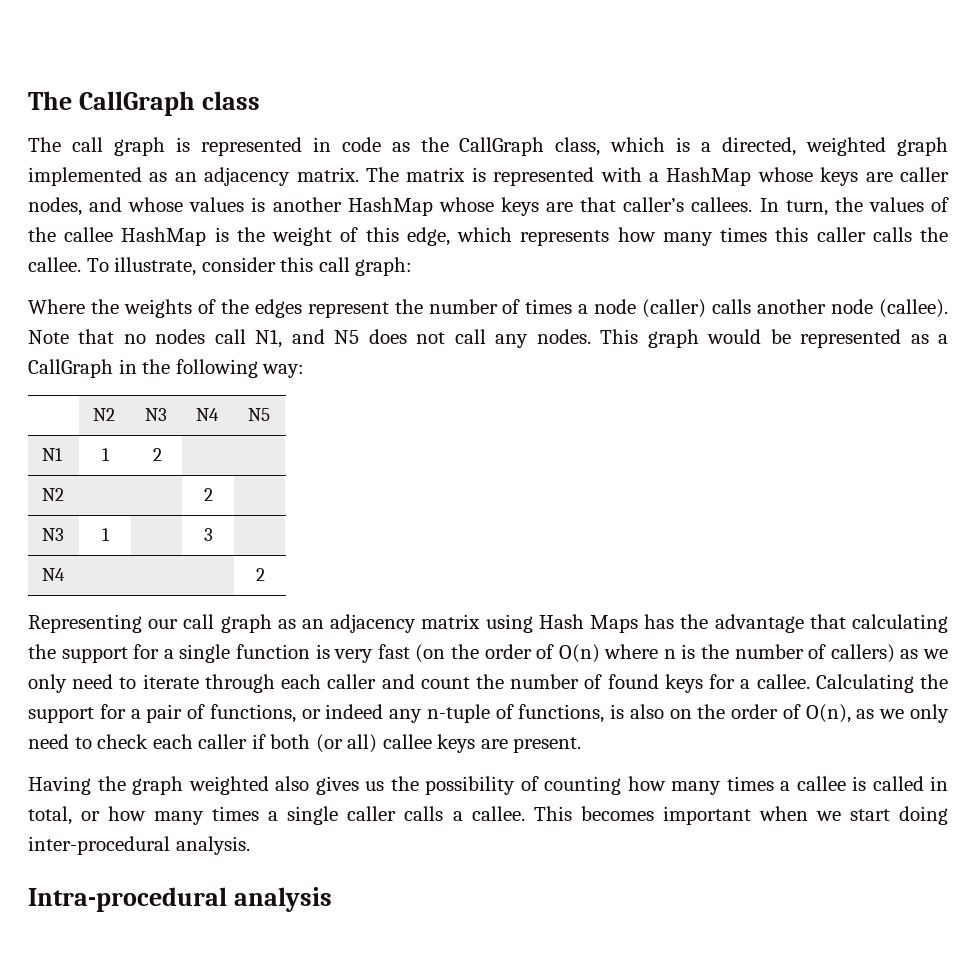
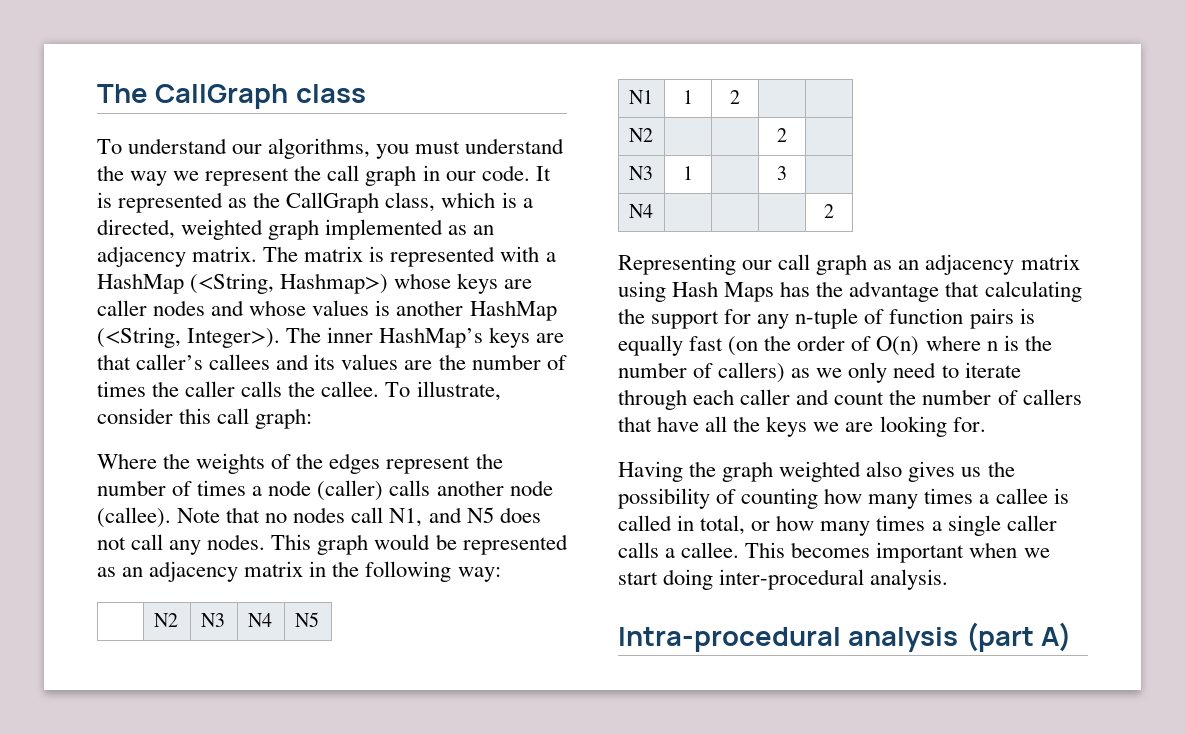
- The call graph is represented in code as the CallGraph class, which is a directed, weighted graph implemented as an adjacency matrix.
+ To understand our algorithms, you must understand the way we represent the call graph in our code. It is represented as the CallGraph class, which is a directed, weighted graph implemented as an adjacency matrix.
- The matrix is represented with a HashMap whose keys are caller nodes, and whose values is another HashMap whose keys are that caller’s callees. In turn, the values of the callee HashMap is the weight of this edge, which represents how many times this caller calls the callee.
+ The matrix is represented with a HashMap (<String, Hashmap>) whose keys are caller nodes and whose values is another HashMap (<String, Integer>). The inner HashMap’s keys are that caller’s callees and its values are the number of times the caller calls the callee.
- This graph would be represented as a CallGraph in the following way:
+ This graph would be represented as an adjacency matrix in the following way:
- Representing our call graph as an adjacency matrix using Hash Maps has the advantage that calculating the support for a single function is very fast (on the order of O(n) where n is the number of callers) as we only need to iterate through each caller and count the number of found keys for a callee. Calculating the support for a pair of functions, or indeed any n-tuple of functions, is also on the order of O(n), as we only need to check each caller if both (or all) callee keys are present.
+ Representing our call graph as an adjacency matrix using Hash Maps has the advantage that calculating the support for any n-tuple of function pairs is equally fast (on the order of O(n) where n is the number of callers) as we only need to iterate through each caller and count the number of callers that have all the keys we are looking for.
- Intra-procedural analysis
+ Intra-procedural analysis (part A)

